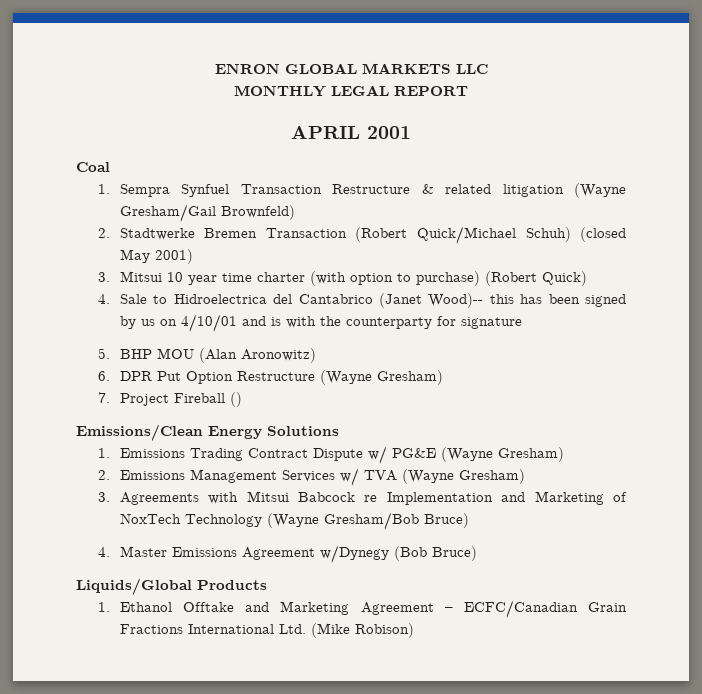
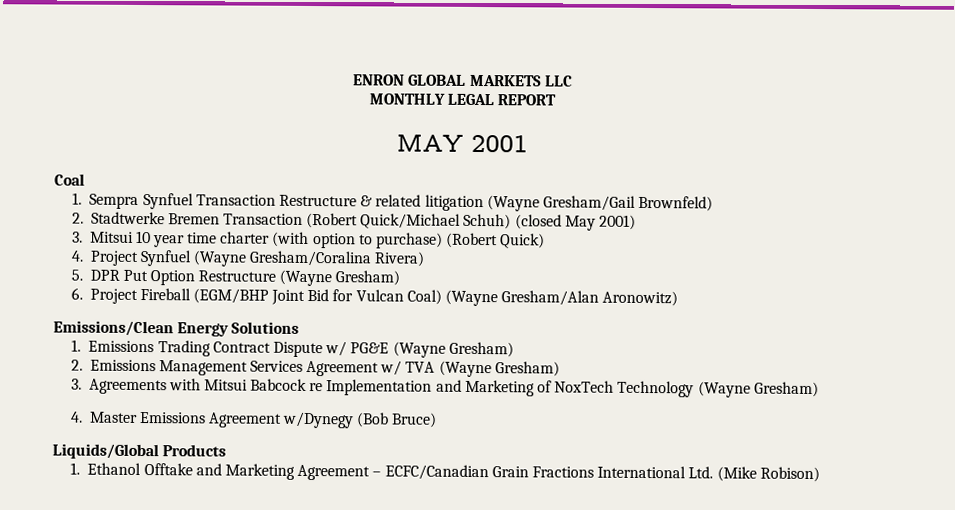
- APRIL 2001
+ MAY 2001
- 4. Sale to Hidroelectrica del Cantabrico (Janet Wood)-- this has been signed by us on 4/10/01 and is with the counterparty for signature
- 5. BHP MOU (Alan Aronowitz)
- 6. DPR Put Option Restructure (Wayne Gresham)
+ 4. Project Synfuel (Wayne Gresham/Coralina Rivera)
+ 5. DPR Put Option Restructure (Wayne Gresham)
- 7. Project Fireball ()
+ 6. Project Fireball (EGM/BHP Joint Bid for Vulcan Coal) (Wayne Gresham/Alan Aronowitz)
- 2. Emissions Management Services w/ TVA (Wayne Gresham)
+ 2. Emissions Management Services Agreement w/ TVA (Wayne Gresham)
- 3. Agreements with Mitsui Babcock re Implementation and Marketing of NoxTech Technology (Wayne Gresham/Bob Bruce)
+ 3. Agreements with Mitsui Babcock re Implementation and Marketing of NoxTech Technology (Wayne Gresham)

